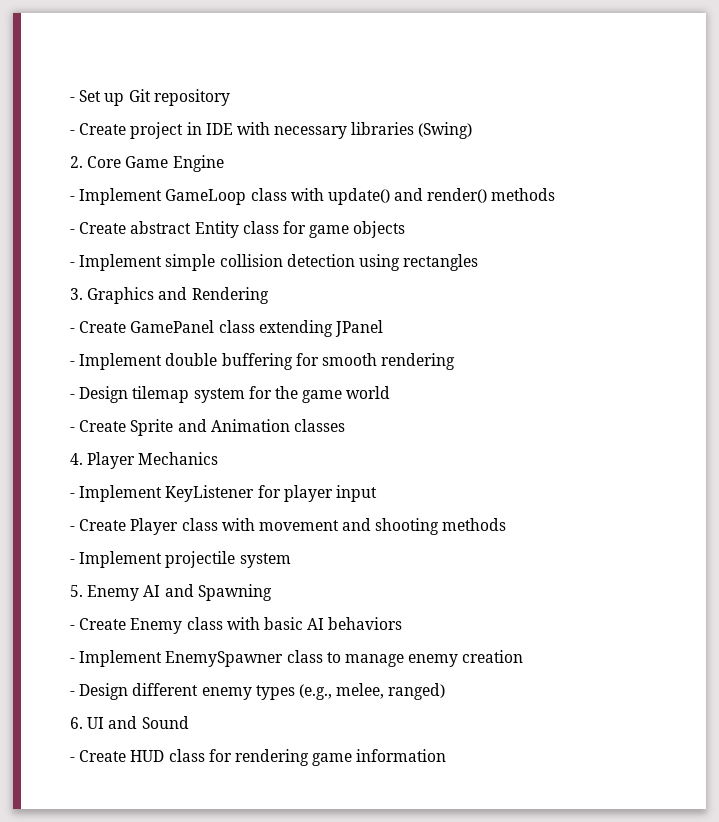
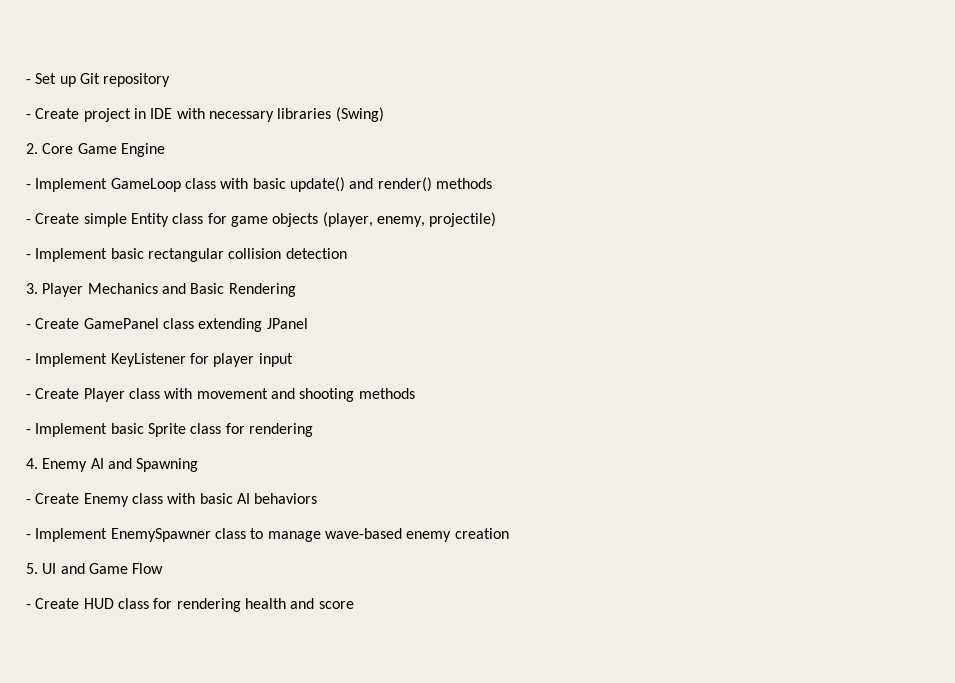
- - Implement GameLoop class with update() and render() methods
+ - Implement GameLoop class with basic update() and render() methods
- - Create abstract Entity class for game objects
- - Implement simple collision detection using rectangles
+ - Create simple Entity class for game objects (player, enemy, projectile)
+ - Implement basic rectangular collision detection
- 3. Graphics and Rendering
+ 3. Player Mechanics and Basic Rendering
- - Implement double buffering for smooth rendering
- - Design tilemap system for the game world
- - Create Sprite and Animation classes
- 4. Player Mechanics
- - Implement projectile system
- 5. Enemy AI and Spawning
+ - Implement basic Sprite class for rendering
+ 4. Enemy AI and Spawning
- - Implement EnemySpawner class to manage enemy creation
+ - Implement EnemySpawner class to manage wave-based enemy creation
- - Design different enemy types (e.g., melee, ranged)
- 6. UI and Sound
+ 5. UI and Game Flow
- - Create HUD class for rendering game information
+ - Create HUD class for rendering health and score

